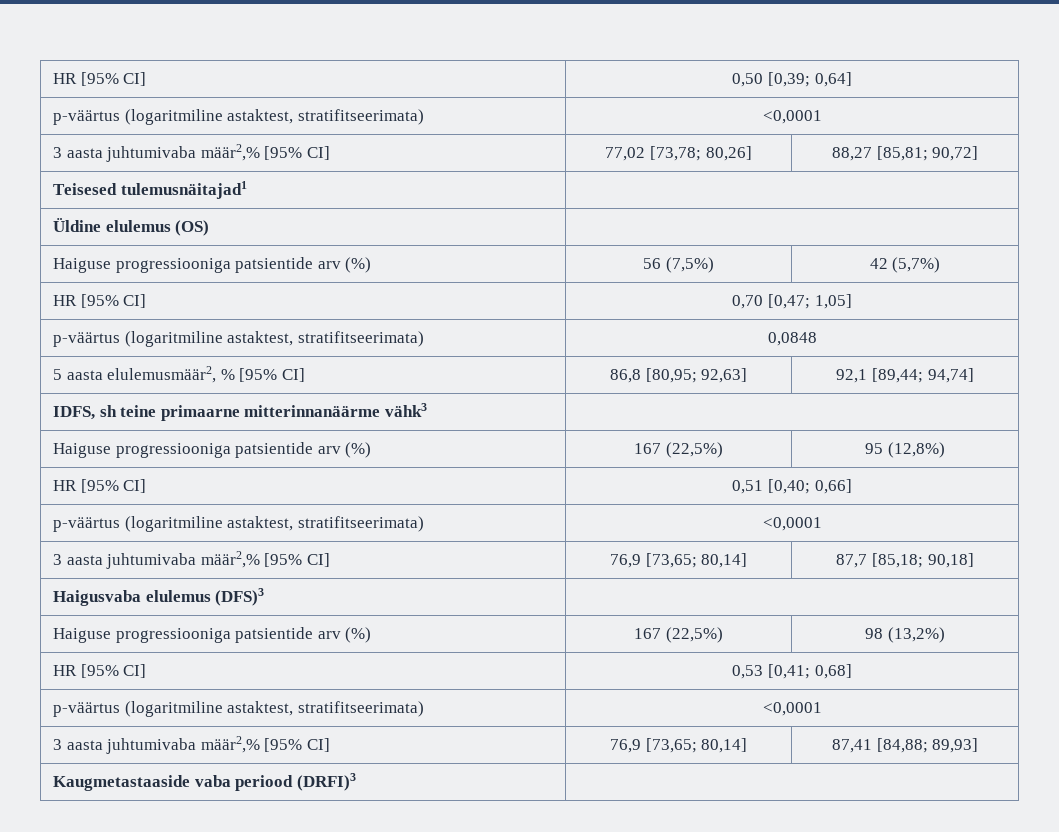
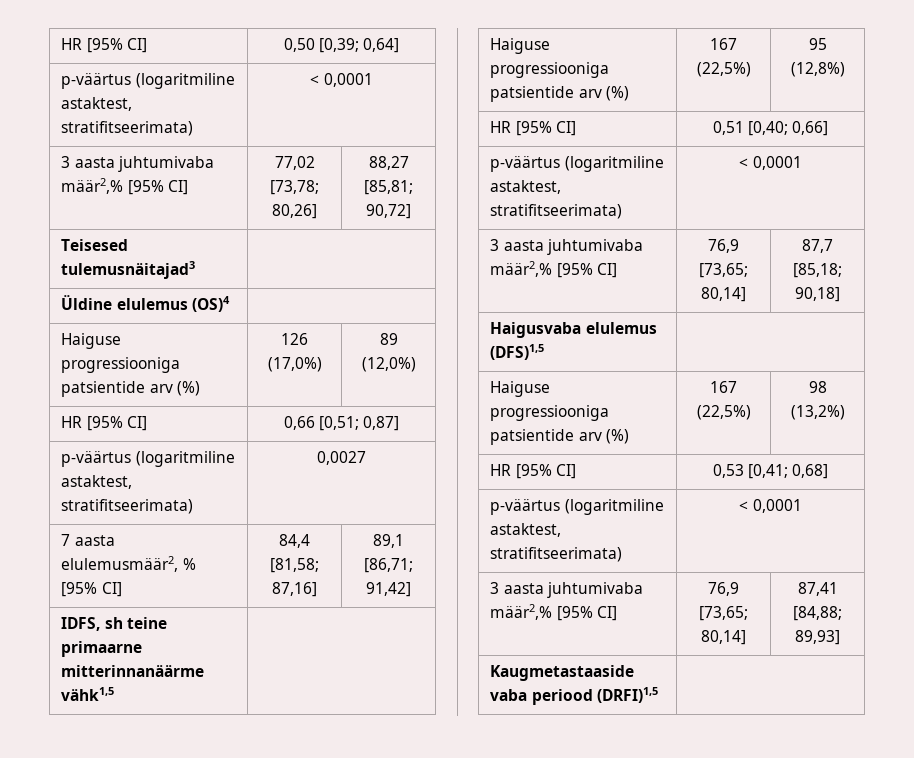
  HR [95% CI] | 0,50 [0,39; 0,64]
- p-väärtus (logaritmiline astaktest, stratifitseerimata) | <0,0001
+ p-väärtus (logaritmiline astaktest, stratifitseerimata) | < 0,0001
- Teisesed tulemusnäitajad1 |
+ Teisesed tulemusnäitajad3 |
- Üldine elulemus (OS) |
- Haiguse progressiooniga patsientide arv (%) | 56 (7,5%) | 42 (5,7%)
- HR [95% CI] | 0,70 [0,47; 1,05]
- p-väärtus (logaritmiline astaktest, stratifitseerimata) | 0,0848
- 5 aasta elulemusmäär2, % [95% CI] | 86,8 [80,95; 92,63] | 92,1 [89,44; 94,74]
+ Üldine elulemus (OS)4 |
+ Haiguse progressiooniga patsientide arv (%) | 126 (17,0%) | 89 (12,0%)
+ HR [95% CI] | 0,66 [0,51; 0,87]
+ p-väärtus (logaritmiline astaktest, stratifitseerimata) | 0,0027
+ 7 aasta elulemusmäär2, % [95% CI] | 84,4 [81,58; 87,16] | 89,1 [86,71; 91,42]
- IDFS, sh teine primaarne mitterinnanäärme vähk3 |
+ IDFS, sh teine primaarne mitterinnanäärme vähk1,5 |
  HR [95% CI] | 0,51 [0,40; 0,66]
- p-väärtus (logaritmiline astaktest, stratifitseerimata) | <0,0001
+ p-väärtus (logaritmiline astaktest, stratifitseerimata) | < 0,0001
- Haigusvaba elulemus (DFS)3 |
+ Haigusvaba elulemus (DFS)1,5 |
  HR [95% CI] | 0,53 [0,41; 0,68]
- p-väärtus (logaritmiline astaktest, stratifitseerimata) | <0,0001
+ p-väärtus (logaritmiline astaktest, stratifitseerimata) | < 0,0001
- Kaugmetastaaside vaba periood (DRFI)3 |
+ Kaugmetastaaside vaba periood (DRFI)1,5 |

